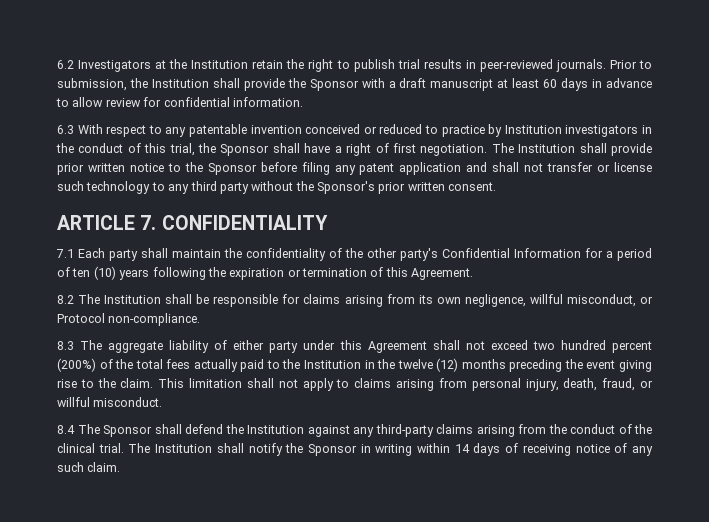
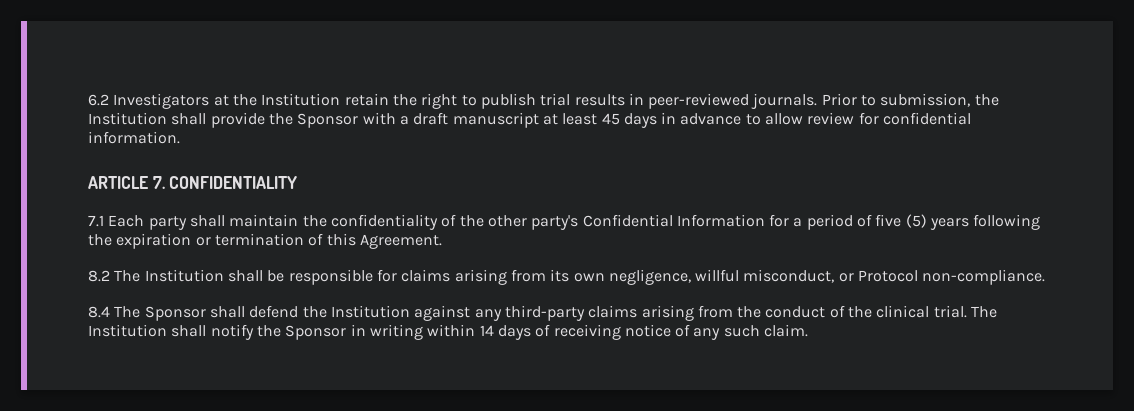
- Prior to submission, the Institution shall provide the Sponsor with a draft manuscript at least 60 days in advance to allow review for confidential information.
+ Prior to submission, the Institution shall provide the Sponsor with a draft manuscript at least 45 days in advance to allow review for confidential information.
- 6.3 With respect to any patentable invention conceived or reduced to practice by Institution investigators in the conduct of this trial, the Sponsor shall have a right of first negotiation. The Institution shall provide prior written notice to the Sponsor before filing any patent application and shall not transfer or license such technology to any third party without the Sponsor's prior written consent.
- 7.1 Each party shall maintain the confidentiality of the other party's Confidential Information for a period of ten (10) years following the expiration or termination of this Agreement.
+ 7.1 Each party shall maintain the confidentiality of the other party's Confidential Information for a period of five (5) years following the expiration or termination of this Agreement.
- 8.3 The aggregate liability of either party under this Agreement shall not exceed two hundred percent (200%) of the total fees actually paid to the Institution in the twelve (12) months preceding the event giving rise to the claim. This limitation shall not apply to claims arising from personal injury, death, fraud, or willful misconduct.

